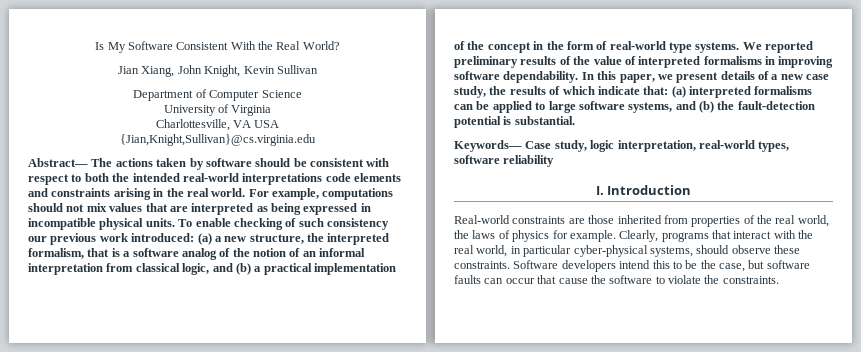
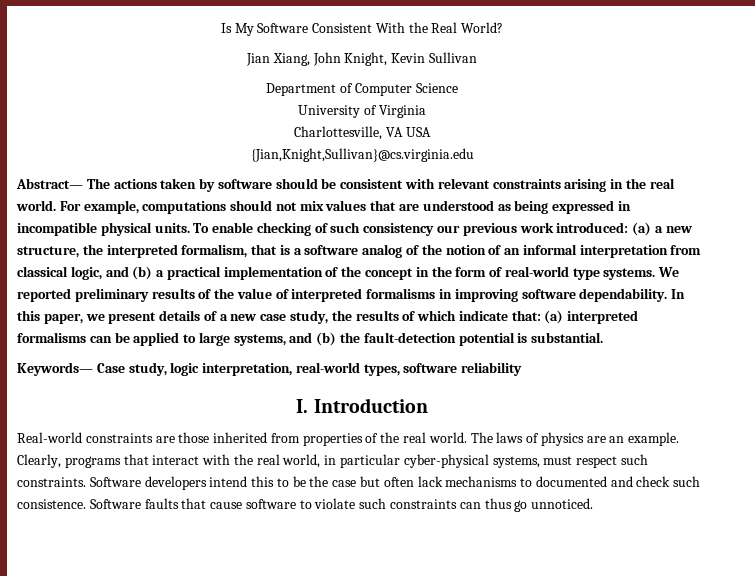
- Abstract— The actions taken by software should be consistent with respect to both the intended real-world interpretations code elements and constraints arising in the real world.
+ Abstract— The actions taken by software should be consistent with relevant constraints arising in the real world.
- For example, computations should not mix values that are interpreted as being expressed in incompatible physical units.
+ For example, computations should not mix values that are understood as being expressed in incompatible physical units.
- In this paper, we present details of a new case study, the results of which indicate that: (a) interpreted formalisms can be applied to large software systems, and (b) the fault-detection potential is substantial.
+ In this paper, we present details of a new case study, the results of which indicate that: (a) interpreted formalisms can be applied to large systems, and (b) the fault-detection potential is substantial.
- Real-world constraints are those inherited from properties of the real world, the laws of physics for example.
+ Real-world constraints are those inherited from properties of the real world. The laws of physics are an example.
- Clearly, programs that interact with the real world, in particular cyber-physical systems, should observe these constraints.
+ Clearly, programs that interact with the real world, in particular cyber-physical systems, must respect such constraints.
- Software developers intend this to be the case, but software faults can occur that cause the software to violate the constraints.
+ Software developers intend this to be the case but often lack mechanisms to documented and check such consistence. Software faults that cause software to violate such constraints can thus go unnoticed.

